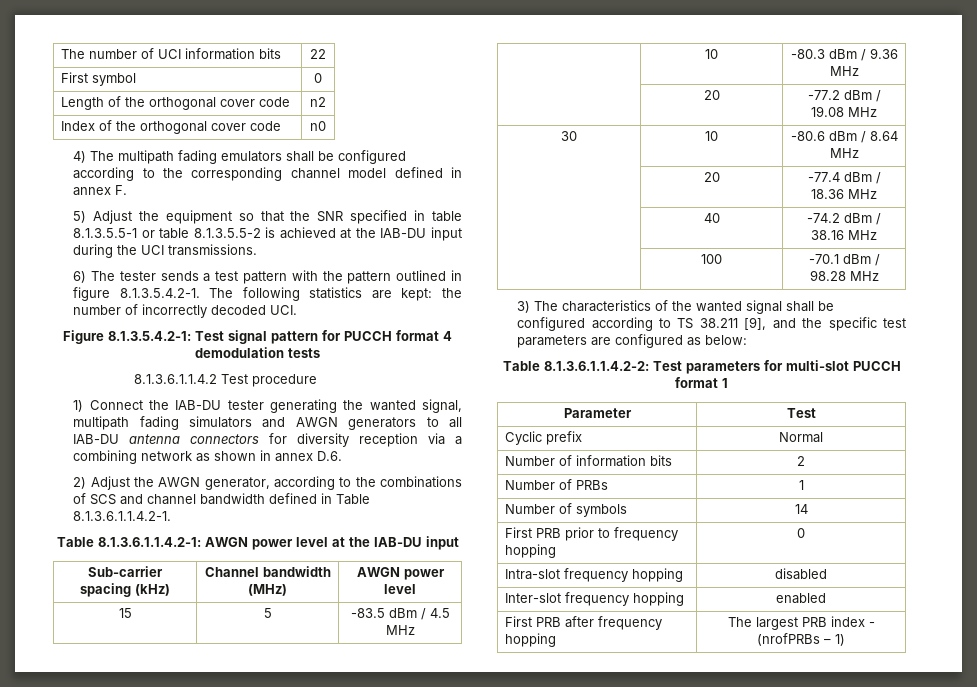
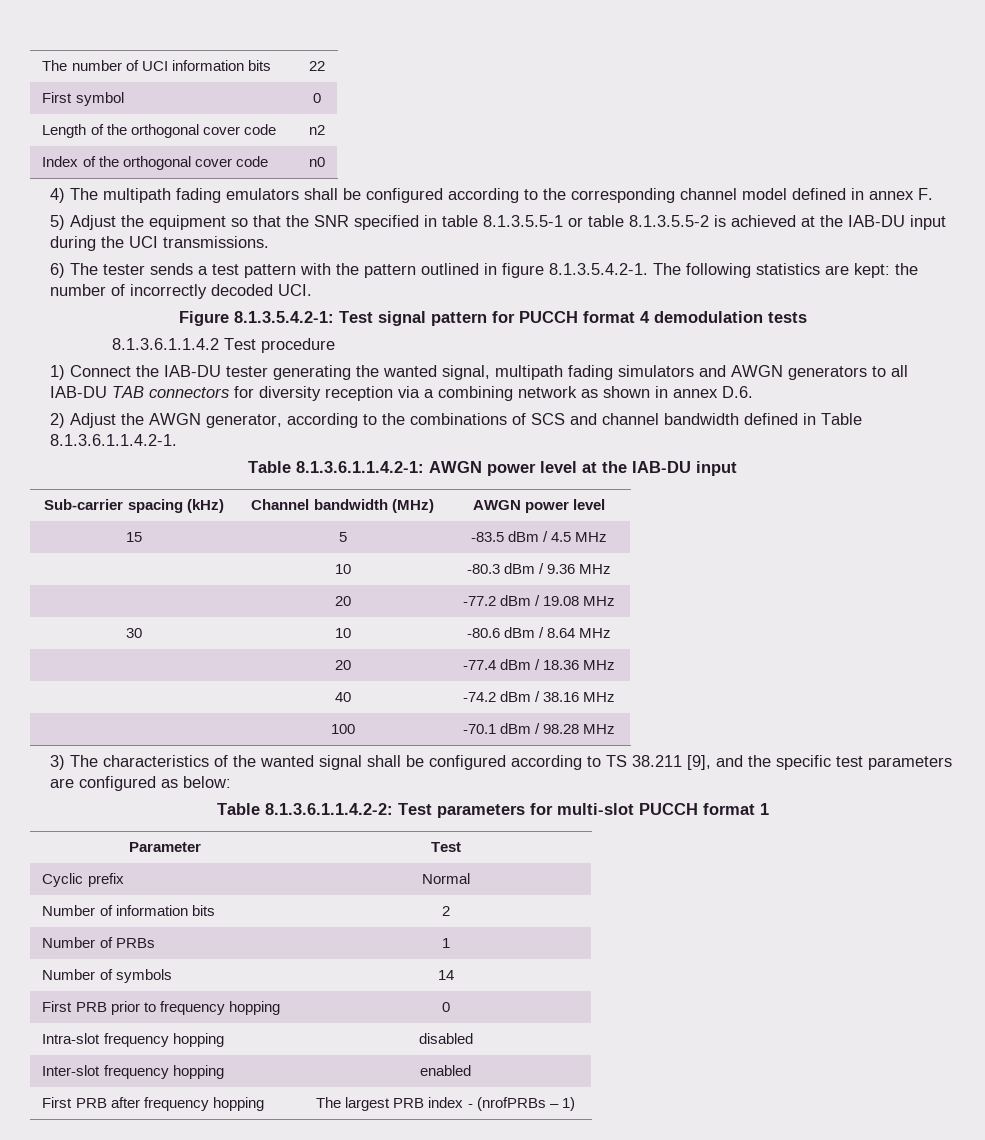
- 1) Connect the IAB-DU tester generating the wanted signal, multipath fading simulators and AWGN generators to all IAB-DU antenna connectors for diversity reception via a combining network as shown in annex D.6.
+ 1) Connect the IAB-DU tester generating the wanted signal, multipath fading simulators and AWGN generators to all IAB-DU TAB connectors for diversity reception via a combining network as shown in annex D.6.

